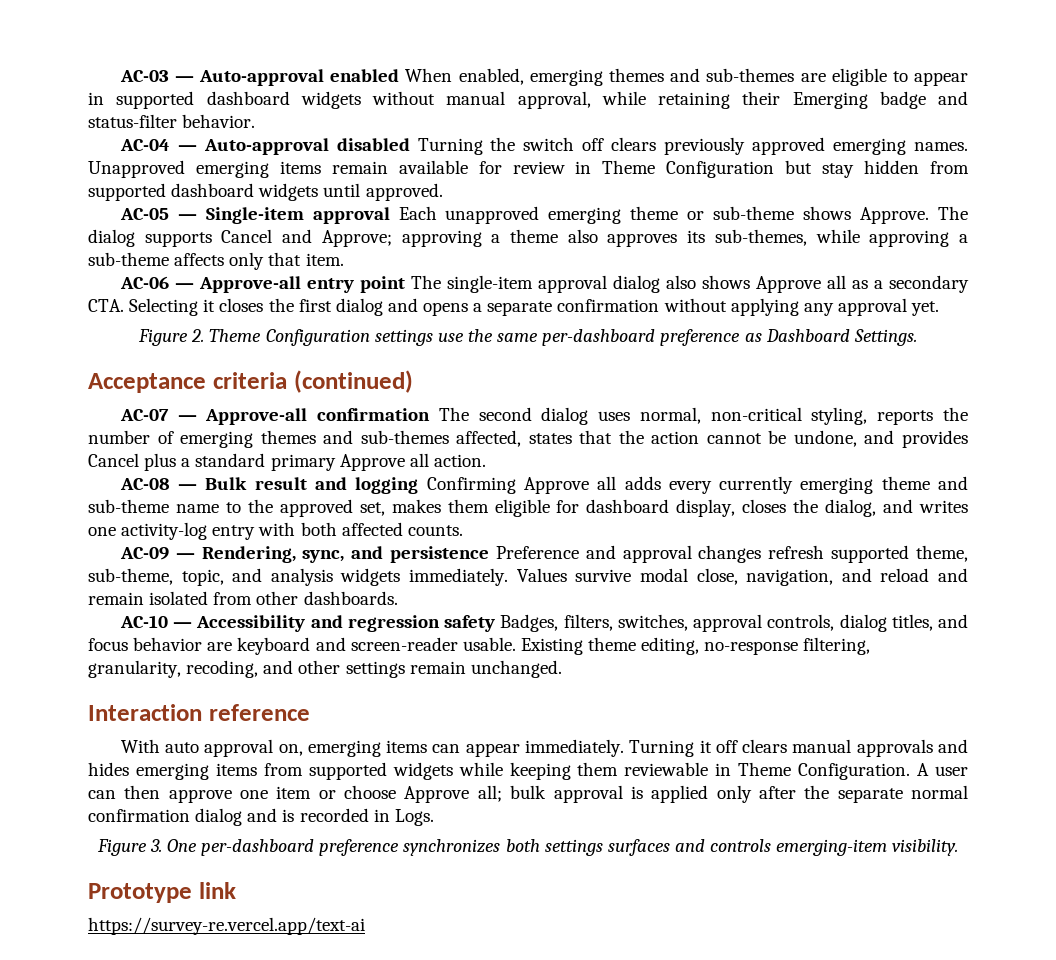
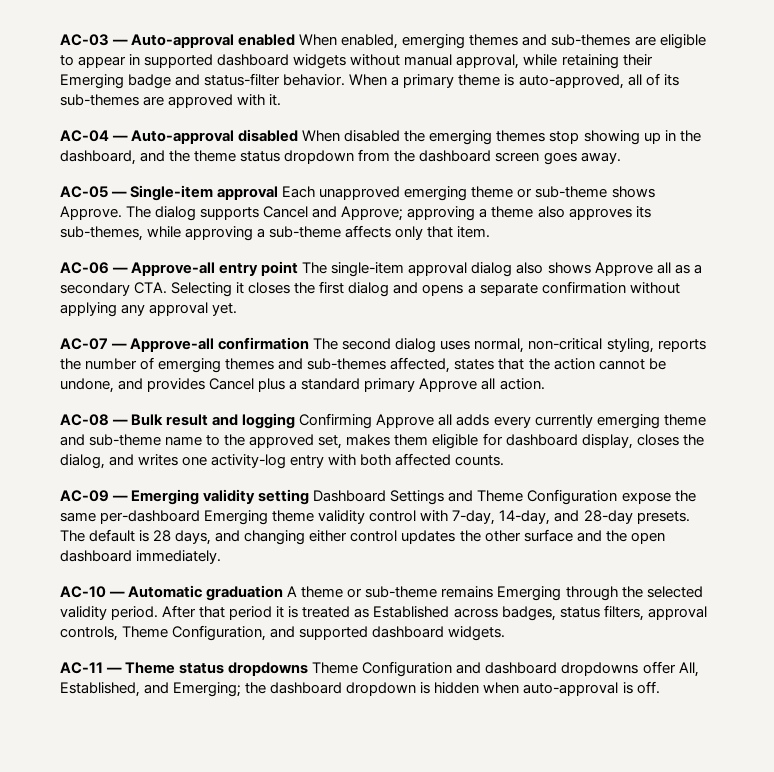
- AC-03 — Auto-approval enabled When enabled, emerging themes and sub-themes are eligible to appear in supported dashboard widgets without manual approval, while retaining their Emerging badge and status-filter behavior.
- AC-04 — Auto-approval disabled Turning the switch off clears previously approved emerging names. Unapproved emerging items remain available for review in Theme Configuration but stay hidden from supported dashboard widgets until approved.
+ AC-03 — Auto-approval enabled When enabled, emerging themes and sub-themes are eligible to appear in supported dashboard widgets without manual approval, while retaining their Emerging badge and status-filter behavior. When a primary theme is auto-approved, all of its sub-themes are approved with it.
+ AC-04 — Auto-approval disabled When disabled the emerging themes stop showing up in the dashboard, and the theme status dropdown from the dashboard screen goes away.
- Figure 2. Theme Configuration settings use the same per-dashboard preference as Dashboard Settings.
- Acceptance criteria (continued)
- AC-09 — Rendering, sync, and persistence Preference and approval changes refresh supported theme, sub-theme, topic, and analysis widgets immediately. Values survive modal close, navigation, and reload and remain isolated from other dashboards.
- AC-10 — Accessibility and regression safety Badges, filters, switches, approval controls, dialog titles, and focus behavior are keyboard and screen-reader usable. Existing theme editing, no-response filtering, granularity, recoding, and other settings remain unchanged.
- Interaction reference
- With auto approval on, emerging items can appear immediately. Turning it off clears manual approvals and hides emerging items from supported widgets while keeping them reviewable in Theme Configuration. A user can then approve one item or choose Approve all; bulk approval is applied only after the separate normal confirmation dialog and is recorded in Logs.
- Figure 3. One per-dashboard preference synchronizes both settings surfaces and controls emerging-item visibility.
- Prototype link
- https://survey-re.vercel.app/text-ai
+ AC-09 — Emerging validity setting Dashboard Settings and Theme Configuration expose the same per-dashboard Emerging theme validity control with 7-day, 14-day, and 28-day presets. The default is 28 days, and changing either control updates the other surface and the open dashboard immediately.
+ AC-10 — Automatic graduation A theme or sub-theme remains Emerging through the selected validity period. After that period it is treated as Established across badges, status filters, approval controls, Theme Configuration, and supported dashboard widgets.
+ AC-11 — Theme status dropdowns Theme Configuration and dashboard dropdowns offer All, Established, and Emerging; the dashboard dropdown is hidden when auto-approval is off.

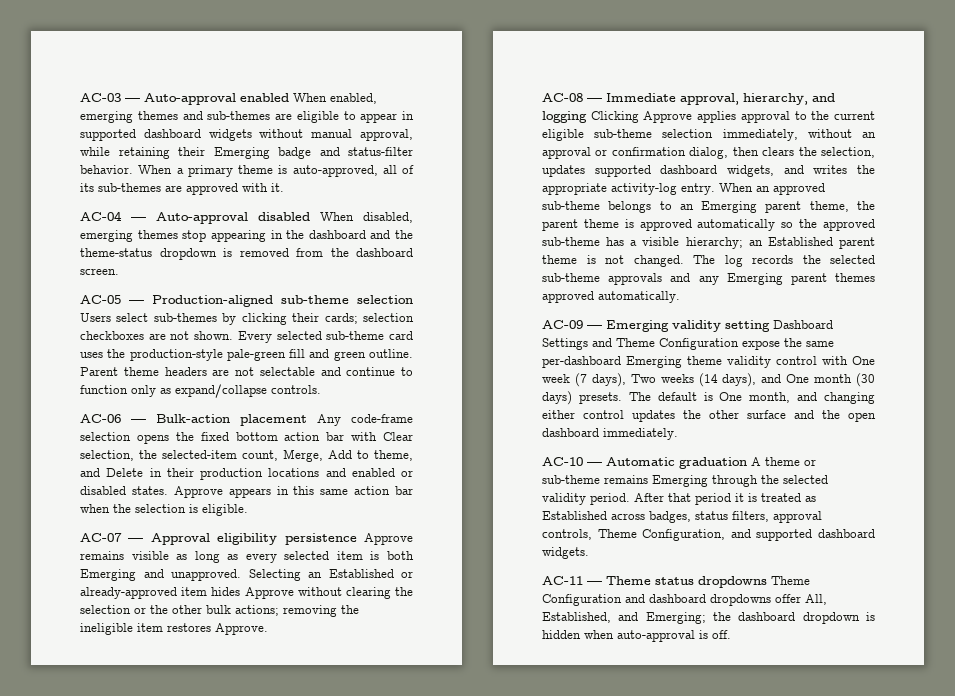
- AC-04 — Auto-approval disabled When disabled the emerging themes stop showing up in the dashboard, and the theme status dropdown from the dashboard screen goes away.
- AC-05 — Single-item approval Each unapproved emerging theme or sub-theme shows Approve. The dialog supports Cancel and Approve; approving a theme also approves its sub-themes, while approving a sub-theme affects only that item.
- AC-06 — Approve-all entry point The single-item approval dialog also shows Approve all as a secondary CTA. Selecting it closes the first dialog and opens a separate confirmation without applying any approval yet.
- AC-07 — Approve-all confirmation The second dialog uses normal, non-critical styling, reports the number of emerging themes and sub-themes affected, states that the action cannot be undone, and provides Cancel plus a standard primary Approve all action.
- AC-08 — Bulk result and logging Confirming Approve all adds every currently emerging theme and sub-theme name to the approved set, makes them eligible for dashboard display, closes the dialog, and writes one activity-log entry with both affected counts.
+ AC-04 — Auto-approval disabled When disabled, emerging themes stop appearing in the dashboard and the theme-status dropdown is removed from the dashboard screen.
+ AC-05 — Production-aligned sub-theme selection Users select sub-themes by clicking their cards; selection checkboxes are not shown. Every selected sub-theme card uses the production-style pale-green fill and green outline. Parent theme headers are not selectable and continue to function only as expand/collapse controls.
+ AC-06 — Bulk-action placement Any code-frame selection opens the fixed bottom action bar with Clear selection, the selected-item count, Merge, Add to theme, and Delete in their production locations and enabled or disabled states. Approve appears in this same action bar when the selection is eligible.
+ AC-07 — Approval eligibility persistence Approve remains visible as long as every selected item is both Emerging and unapproved. Selecting an Established or already-approved item hides Approve without clearing the selection or the other bulk actions; removing the ineligible item restores Approve.
+ AC-08 — Immediate approval, hierarchy, and logging Clicking Approve applies approval to the current eligible sub-theme selection immediately, without an approval or confirmation dialog, then clears the selection, updates supported dashboard widgets, and writes the appropriate activity-log entry. When an approved sub-theme belongs to an Emerging parent theme, the parent theme is approved automatically so the approved sub-theme has a visible hierarchy; an Established parent theme is not changed. The log records the selected sub-theme approvals and any Emerging parent themes approved automatically.
- AC-09 — Emerging validity setting Dashboard Settings and Theme Configuration expose the same per-dashboard Emerging theme validity control with 7-day, 14-day, and 28-day presets.
+ AC-09 — Emerging validity setting Dashboard Settings and Theme Configuration expose the same per-dashboard Emerging theme validity control with One week (7 days), Two weeks (14 days), and One month (30 days) presets.
- The default is 28 days, and changing either control updates the other surface and the open dashboard immediately.
+ The default is One month, and changing either control updates the other surface and the open dashboard immediately.

